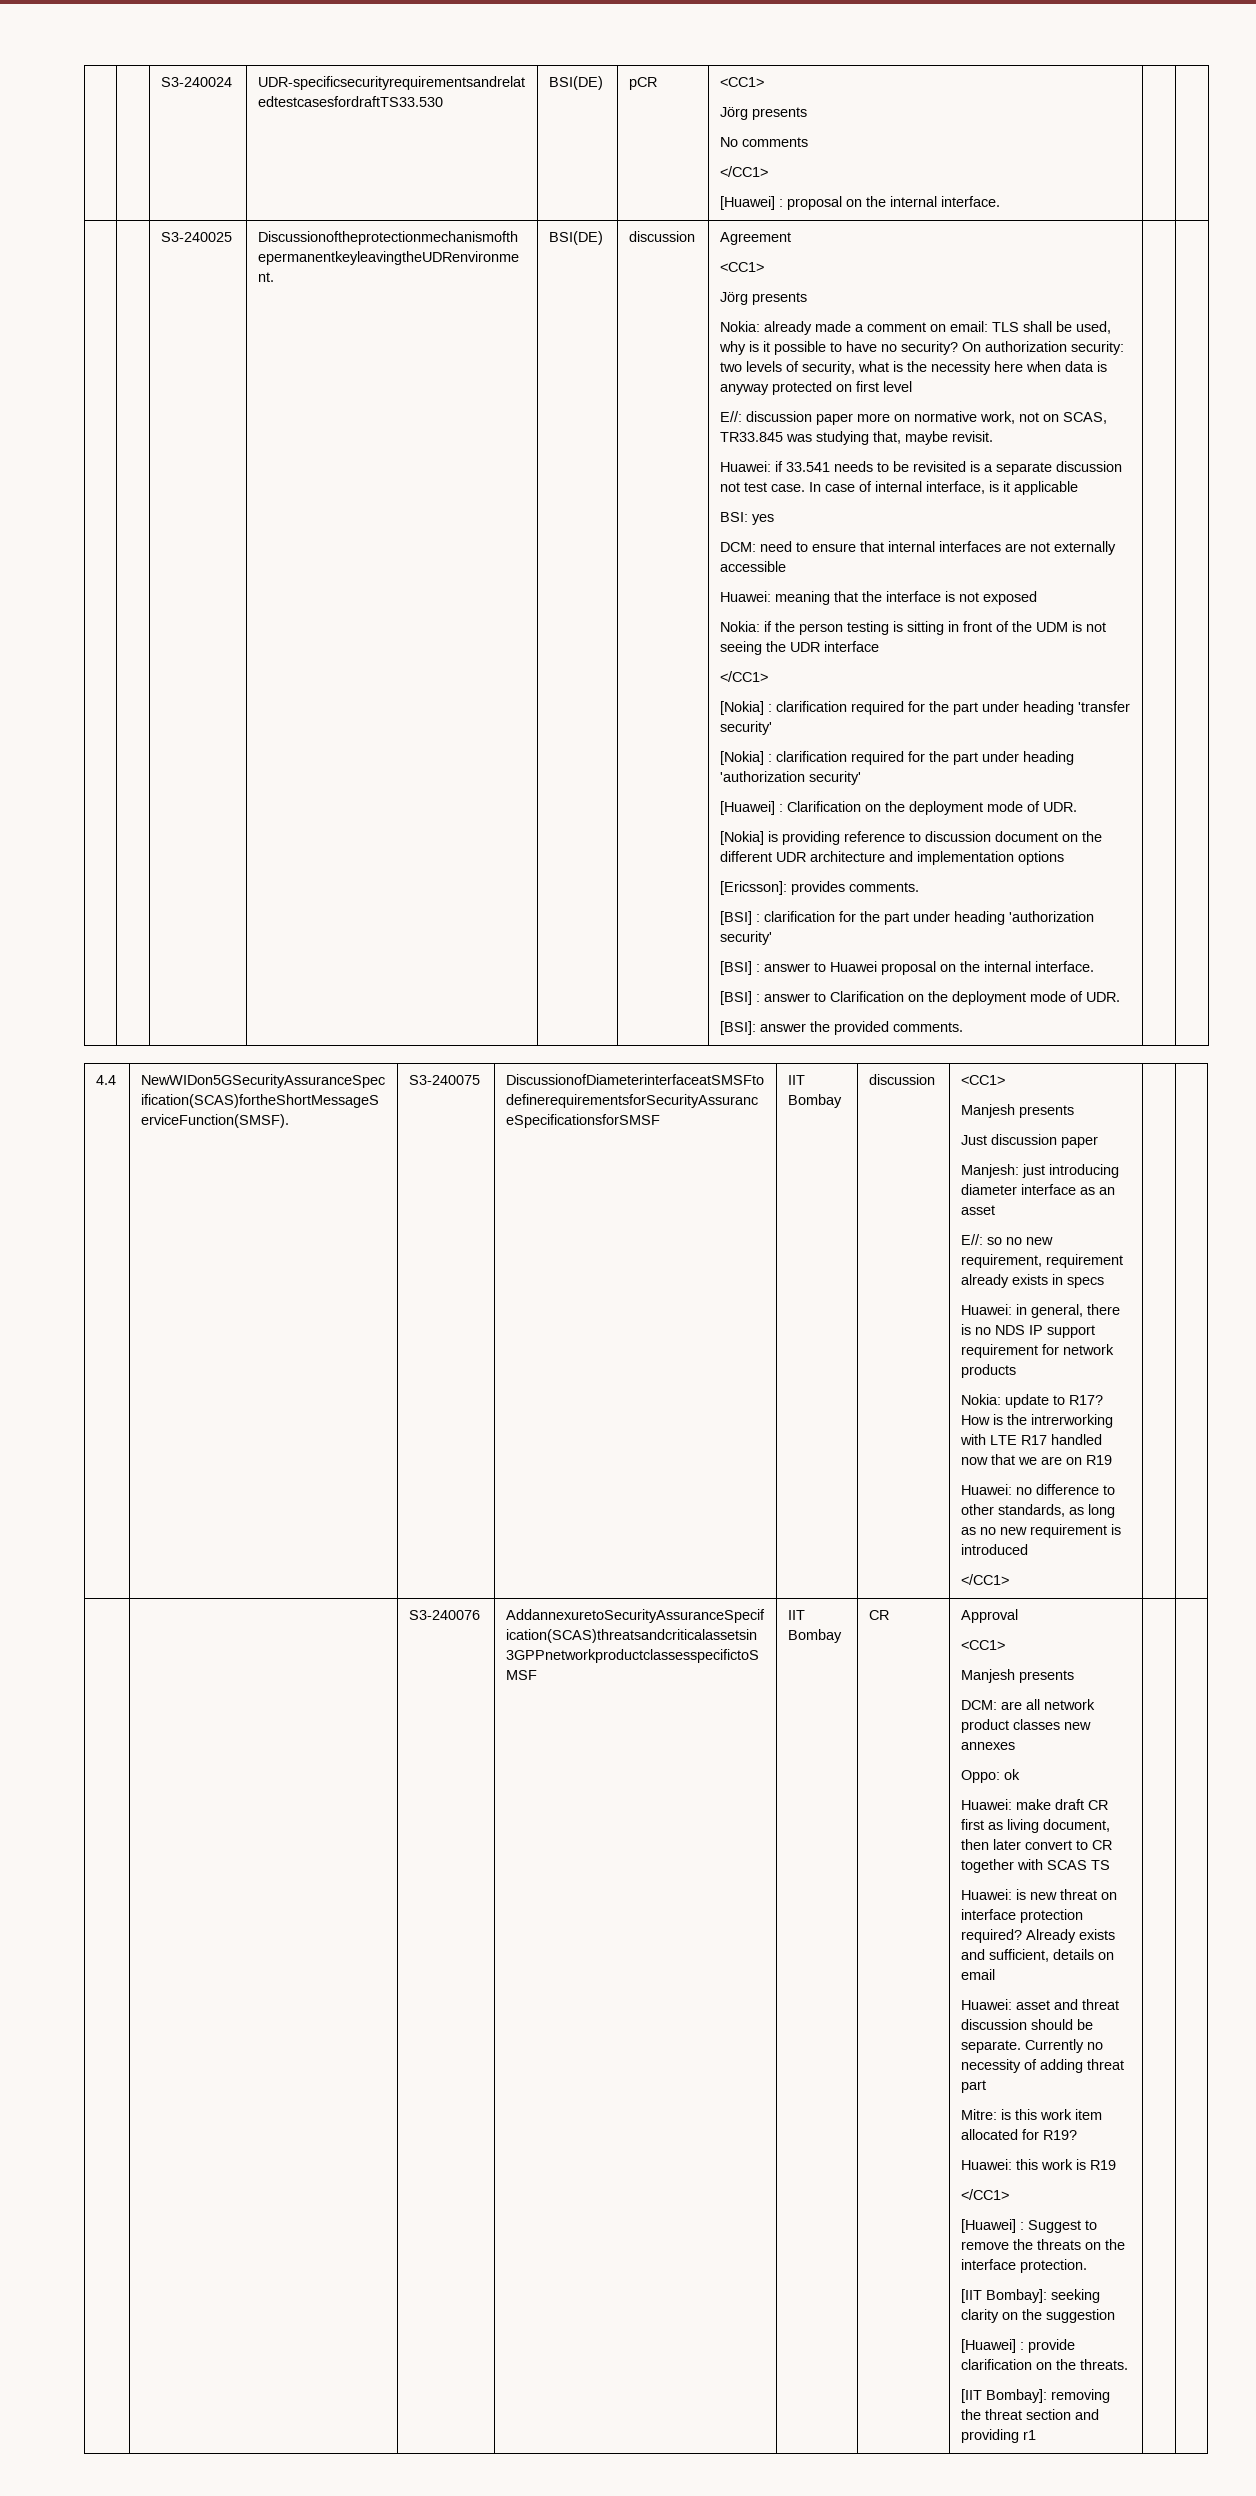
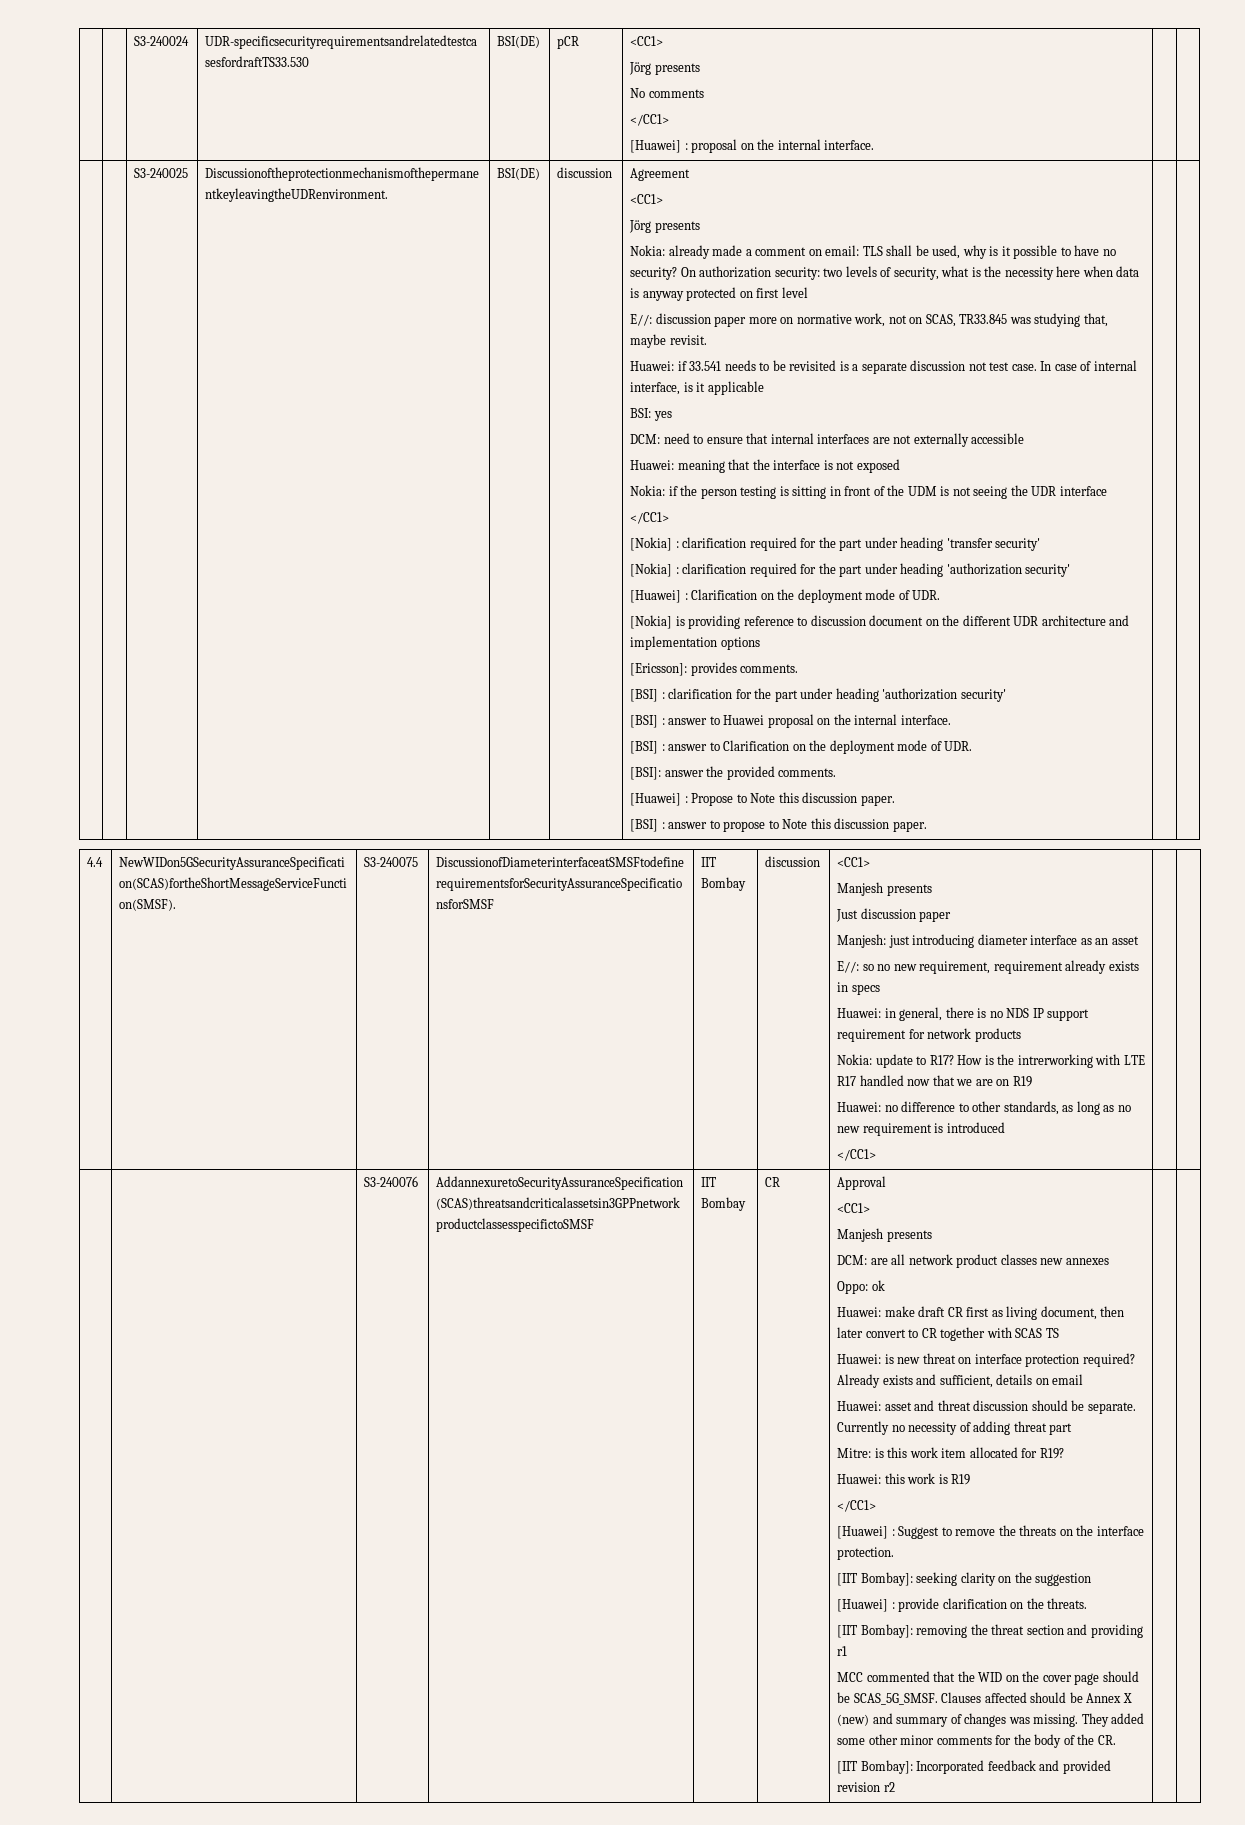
+ [Huawei] : Propose to Note this discussion paper.
+ [BSI] : answer to propose to Note this discussion paper.
+ MCC commented that the WID on the cover page should be SCAS_5G_SMSF. Clauses affected should be Annex X (new) and summary of changes was missing. They added some other minor comments for the body of the CR.
+ [IIT Bombay]: Incorporated feedback and provided revision r2

